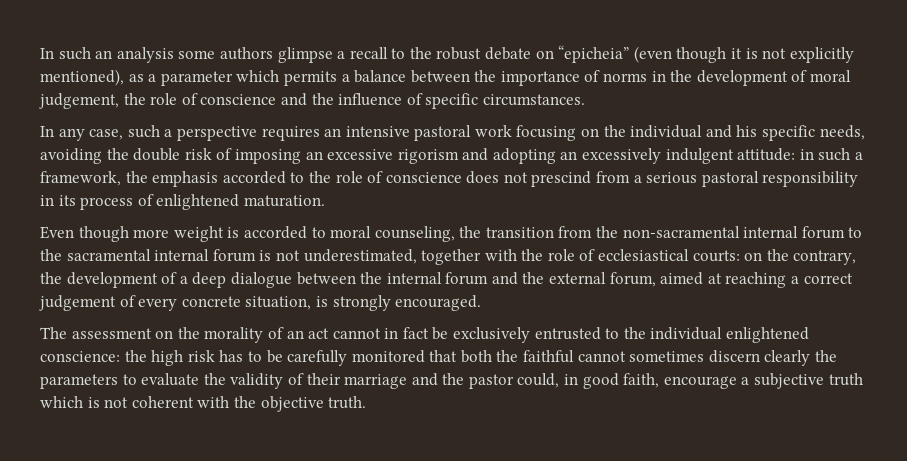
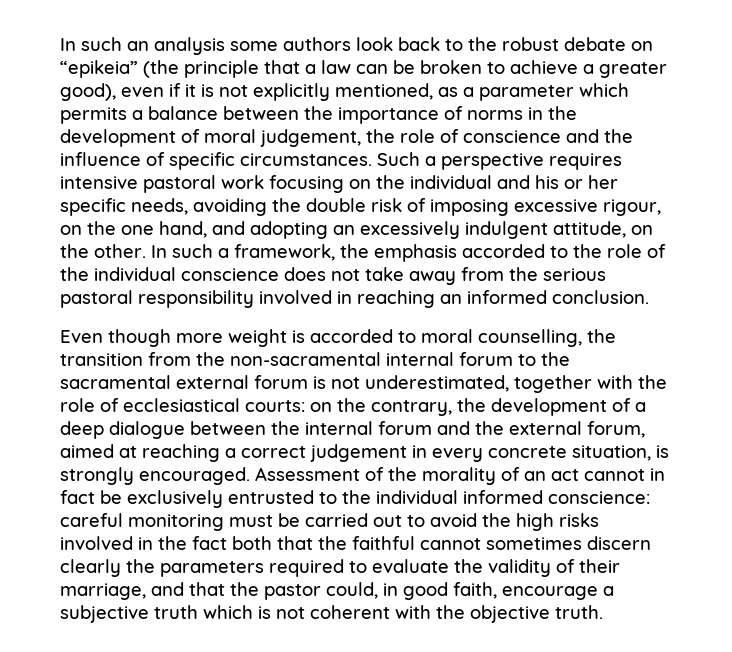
- In such an analysis some authors glimpse a recall to the robust debate on “epicheia” (even though it is not explicitly mentioned), as a parameter which permits a balance between the importance of norms in the development of moral judgement, the role of conscience and the influence of specific circumstances.
- In any case, such a perspective requires an intensive pastoral work focusing on the individual and his specific needs, avoiding the double risk of imposing an excessive rigorism and adopting an excessively indulgent attitude: in such a framework, the emphasis accorded to the role of conscience does not prescind from a serious pastoral responsibility in its process of enlightened maturation.
+ In such an analysis some authors look back to the robust debate on “epikeia” (the principle that a law can be broken to achieve a greater good), even if it is not explicitly mentioned, as a parameter which permits a balance between the importance of norms in the development of moral judgement, the role of conscience and the influence of specific circumstances. Such a perspective requires intensive pastoral work focusing on the individual and his or her specific needs, avoiding the double risk of imposing excessive rigour, on the one hand, and adopting an excessively indulgent attitude, on the other. In such a framework, the emphasis accorded to the role of the individual conscience does not take away from the serious pastoral responsibility involved in reaching an informed conclusion.
- Even though more weight is accorded to moral counseling, the transition from the non-sacramental internal forum to the sacramental internal forum is not underestimated, together with the role of ecclesiastical courts:
+ Even though more weight is accorded to moral counselling, the transition from the non-sacramental internal forum to the sacramental external forum is not underestimated, together with the role of ecclesiastical courts:
- on the contrary, the development of a deep dialogue between the internal forum and the external forum, aimed at reaching a correct judgement of every concrete situation, is strongly encouraged.
- The assessment on the morality of an act cannot in fact be exclusively entrusted to the individual enlightened conscience: the high risk has to be carefully monitored that both the faithful cannot sometimes discern clearly the parameters to evaluate the validity of their marriage and the pastor could, in good faith, encourage a subjective truth which is not coherent with the objective truth.
+ on the contrary, the development of a deep dialogue between the internal forum and the external forum, aimed at reaching a correct judgement in every concrete situation, is strongly encouraged. Assessment of the morality of an act cannot in fact be exclusively entrusted to the individual informed conscience: careful monitoring must be carried out to avoid the high risks involved in the fact both that the faithful cannot sometimes discern clearly the parameters required to evaluate the validity of their marriage, and that the pastor could, in good faith, encourage a subjective truth which is not coherent with the objective truth.

